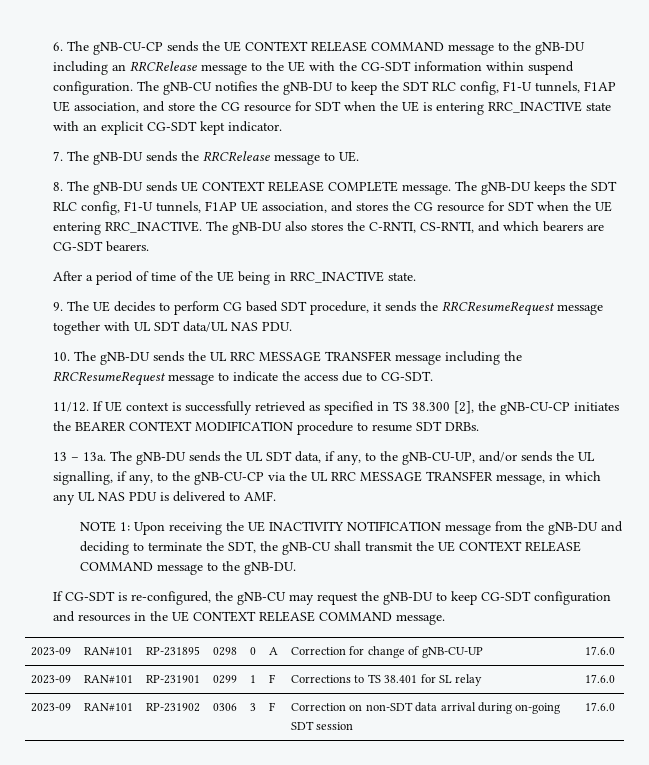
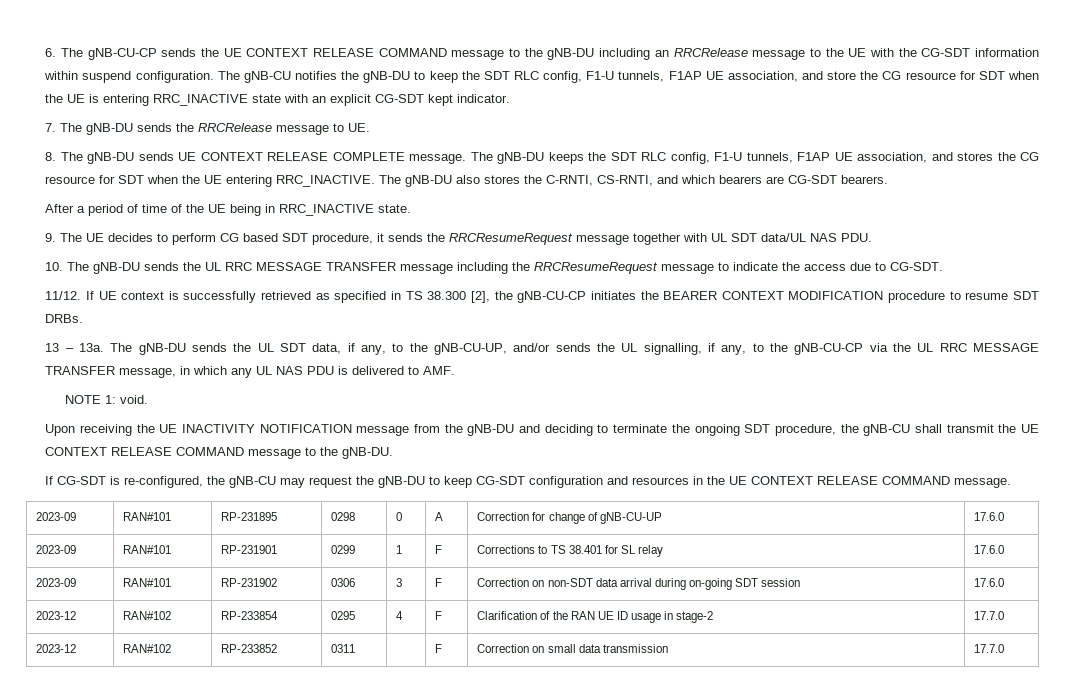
- NOTE 1: Upon receiving the UE INACTIVITY NOTIFICATION message from the gNB-DU and deciding to terminate the SDT, the gNB-CU shall transmit the UE CONTEXT RELEASE COMMAND message to the gNB-DU.
+ NOTE 1: void.
+ Upon receiving the UE INACTIVITY NOTIFICATION message from the gNB-DU and deciding to terminate the ongoing SDT procedure, the gNB-CU shall transmit the UE CONTEXT RELEASE COMMAND message to the gNB-DU.
+ 2023-12 | RAN#102 | RP-233854 | 0295 | 4 | F | Clarification of the RAN UE ID usage in stage-2 | 17.7.0
+ 2023-12 | RAN#102 | RP-233852 | 0311 | | F | Correction on small data transmission | 17.7.0

